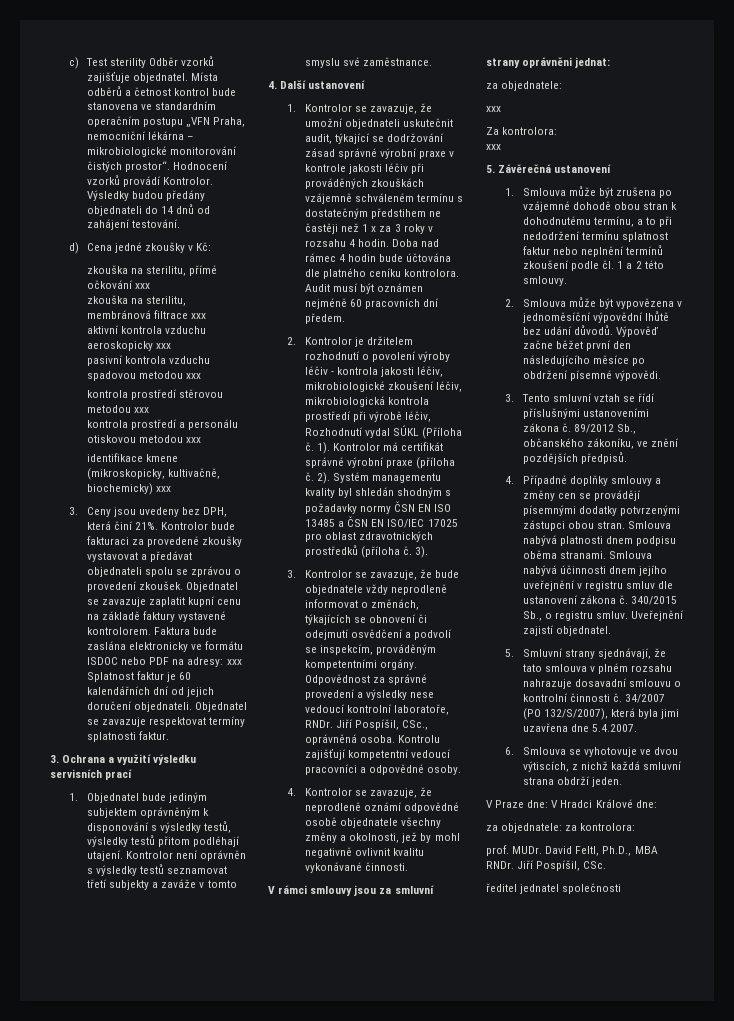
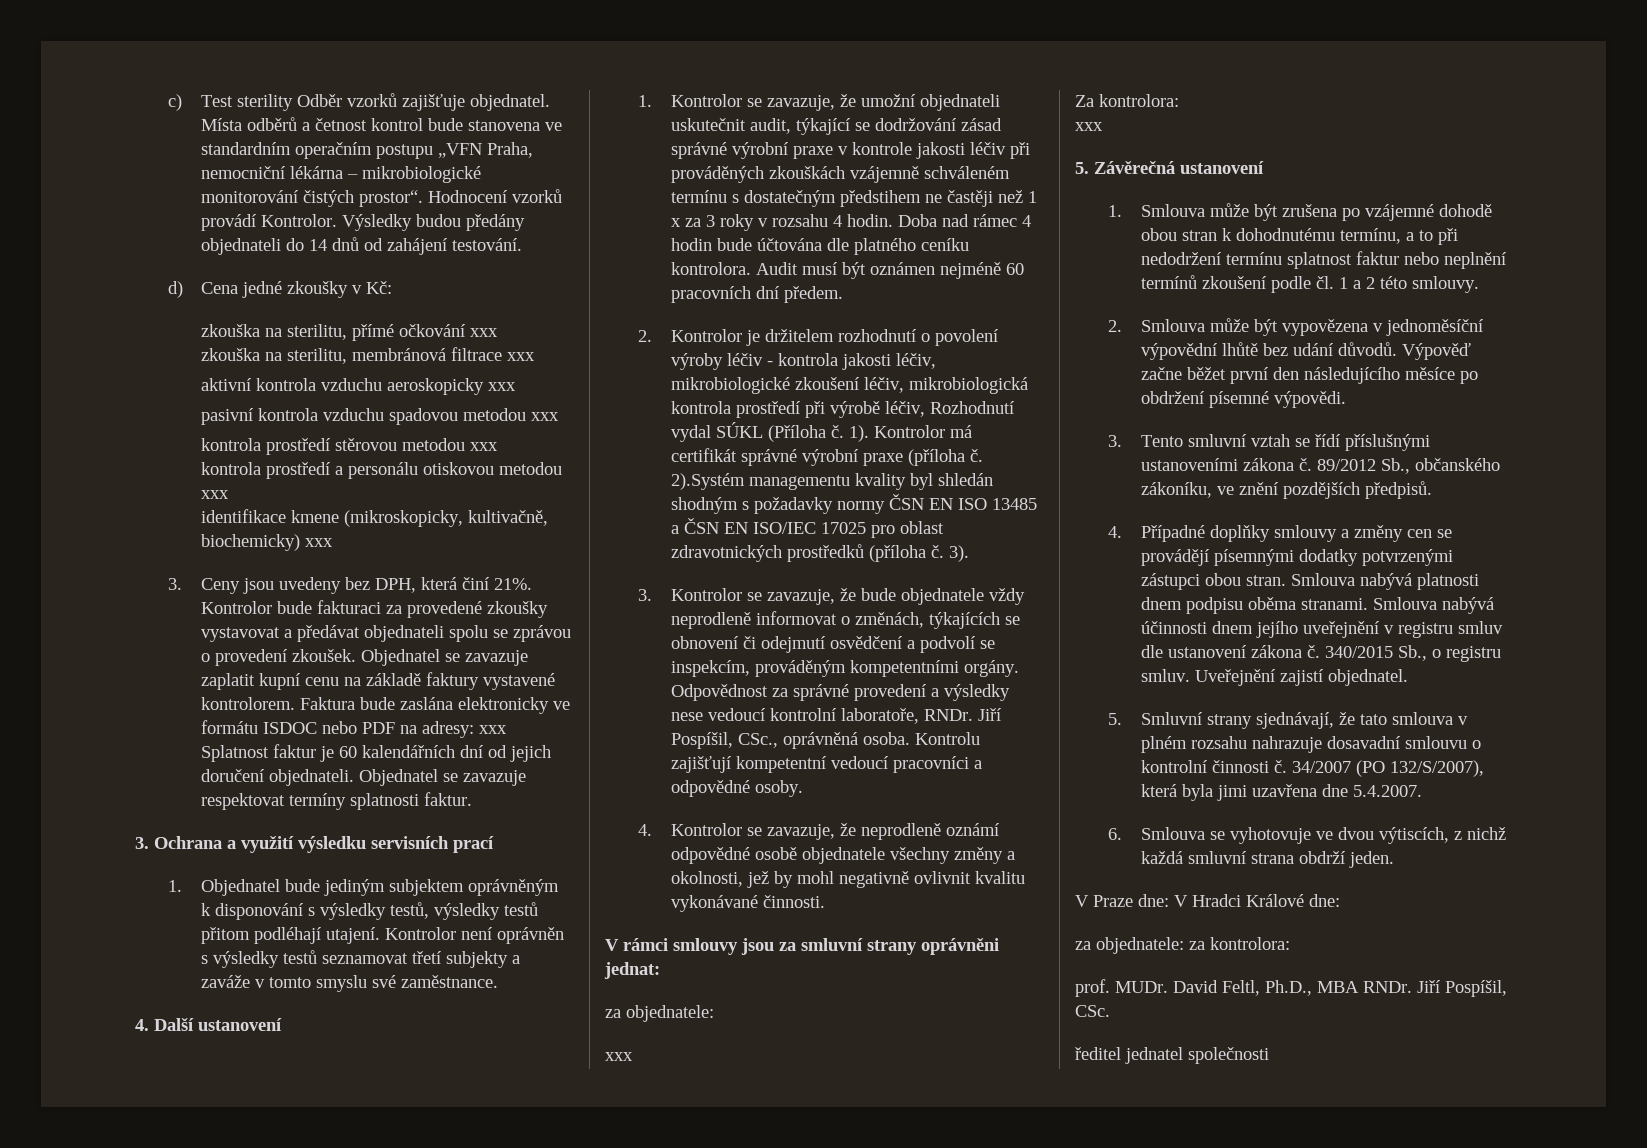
- 2). Systém managementu kvality byl shledán shodným s požadavky normy ČSN EN ISO 13485 a ČSN EN ISO/IEC 17025 pro oblast zdravotnických prostředků (příloha č.
+ 2).Systém managementu kvality byl shledán shodným s požadavky normy ČSN EN ISO 13485 a ČSN EN ISO/IEC 17025 pro oblast zdravotnických prostředků (příloha č.

